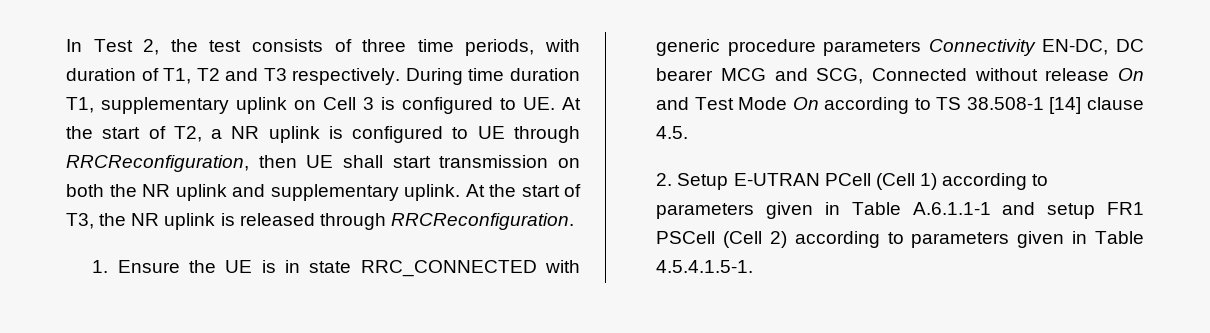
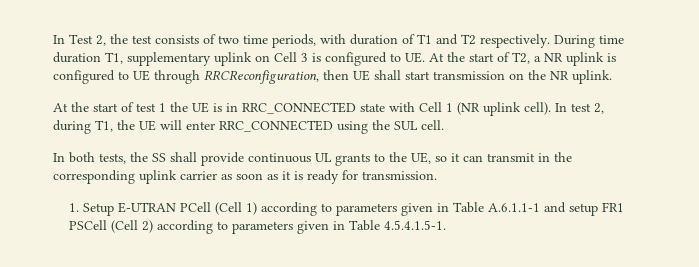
- In Test 2, the test consists of three time periods, with duration of T1, T2 and T3 respectively.
+ In Test 2, the test consists of two time periods, with duration of T1 and T2 respectively.
- During time duration T1, supplementary uplink on Cell 3 is configured to UE. At the start of T2, a NR uplink is configured to UE through RRCReconfiguration, then UE shall start transmission on both the NR uplink and supplementary uplink. At the start of T3, the NR uplink is released through RRCReconfiguration.
- 1. Ensure the UE is in state RRC_CONNECTED with generic procedure parameters Connectivity EN-DC, DC bearer MCG and SCG, Connected without release On and Test Mode On according to TS 38.508-1 [14] clause 4.5.
- 2. Setup E-UTRAN PCell (Cell 1) according to parameters given in Table A.6.1.1-1 and setup FR1 PSCell (Cell 2) according to parameters given in Table 4.5.4.1.5-1.
+ During time duration T1, supplementary uplink on Cell 3 is configured to UE. At the start of T2, a NR uplink is configured to UE through RRCReconfiguration, then UE shall start transmission on the NR uplink.
+ At the start of test 1 the UE is in RRC_CONNECTED state with Cell 1 (NR uplink cell). In test 2, during T1, the UE will enter RRC_CONNECTED using the SUL cell.
+ In both tests, the SS shall provide continuous UL grants to the UE, so it can transmit in the corresponding uplink carrier as soon as it is ready for transmission.
+ 1. Setup E-UTRAN PCell (Cell 1) according to parameters given in Table A.6.1.1-1 and setup FR1 PSCell (Cell 2) according to parameters given in Table 4.5.4.1.5-1.

